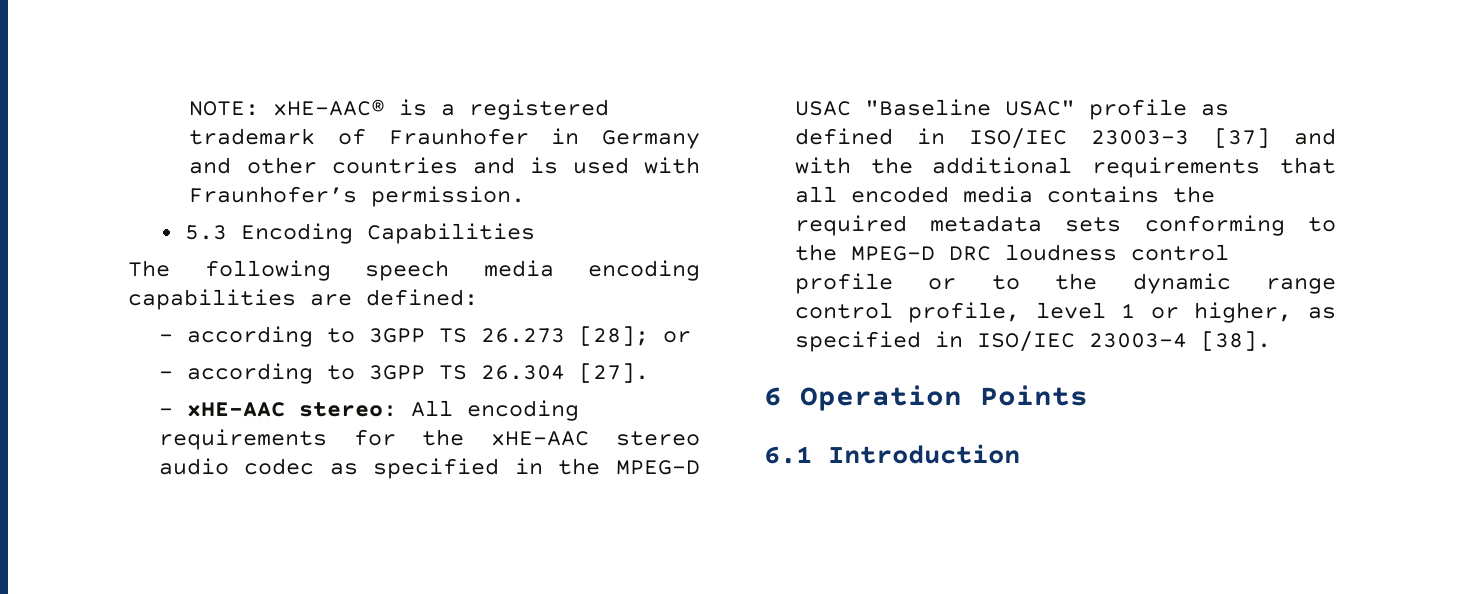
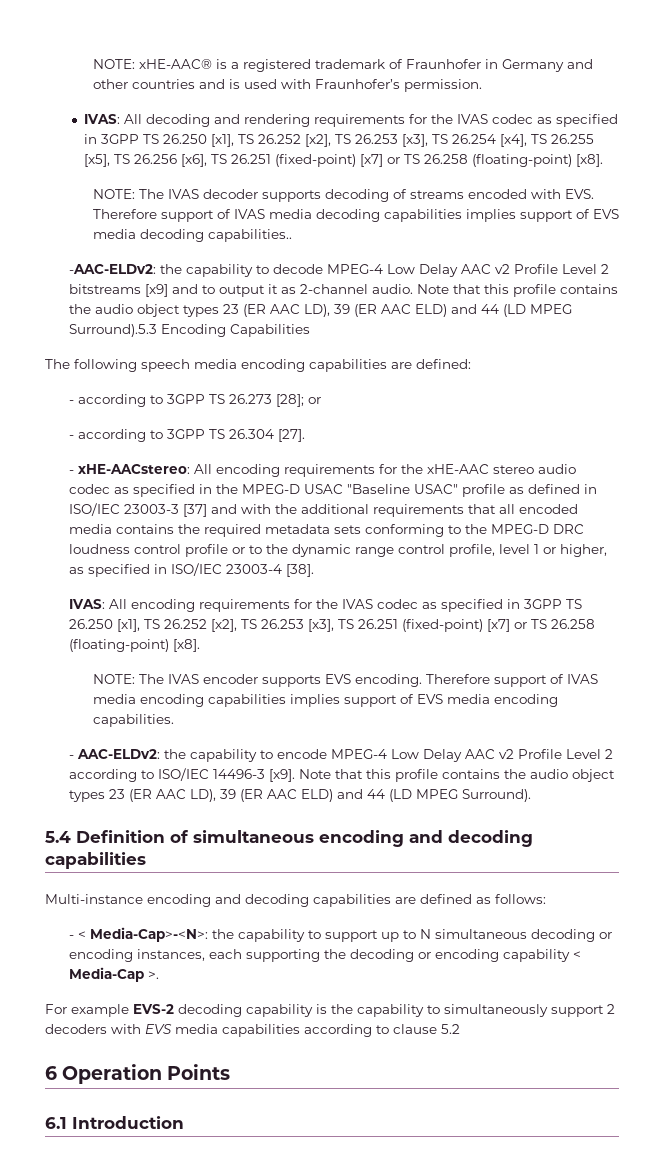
- 5.3 Encoding Capabilities
+ IVAS: All decoding and rendering requirements for the IVAS codec as specified in 3GPP TS 26.250 [x1], TS 26.252 [x2], TS 26.253 [x3], TS 26.254 [x4], TS 26.255 [x5], TS 26.256 [x6], TS 26.251 (fixed-point) [x7] or TS 26.258 (floating-point) [x8].
+ NOTE: The IVAS decoder supports decoding of streams encoded with EVS. Therefore support of IVAS media decoding capabilities implies support of EVS media decoding capabilities..
+ -AAC-ELDv2: the capability to decode MPEG-4 Low Delay AAC v2 Profile Level 2 bitstreams [x9] and to output it as 2-channel audio. Note that this profile contains the audio object types 23 (ER AAC LD), 39 (ER AAC ELD) and 44 (LD MPEG Surround).5.3 Encoding Capabilities
- - xHE-AAC stereo:
+ - xHE-AACstereo:
+ IVAS: All encoding requirements for the IVAS codec as specified in 3GPP TS 26.250 [x1], TS 26.252 [x2], TS 26.253 [x3], TS 26.251 (fixed-point) [x7] or TS 26.258 (floating-point) [x8].
+ NOTE: The IVAS encoder supports EVS encoding. Therefore support of IVAS media encoding capabilities implies support of EVS media encoding capabilities.
+ - AAC-ELDv2: the capability to encode MPEG-4 Low Delay AAC v2 Profile Level 2 according to ISO/IEC 14496-3 [x9]. Note that this profile contains the audio object types 23 (ER AAC LD), 39 (ER AAC ELD) and 44 (LD MPEG Surround).
+ 5.4 Definition of simultaneous encoding and decoding capabilities
+ Multi-instance encoding and decoding capabilities are defined as follows:
+ - < Media-Cap>-<N>: the capability to support up to N simultaneous decoding or encoding instances, each supporting the decoding or encoding capability < Media-Cap >.
+ For example EVS-2 decoding capability is the capability to simultaneously support 2 decoders with EVS media capabilities according to clause 5.2

